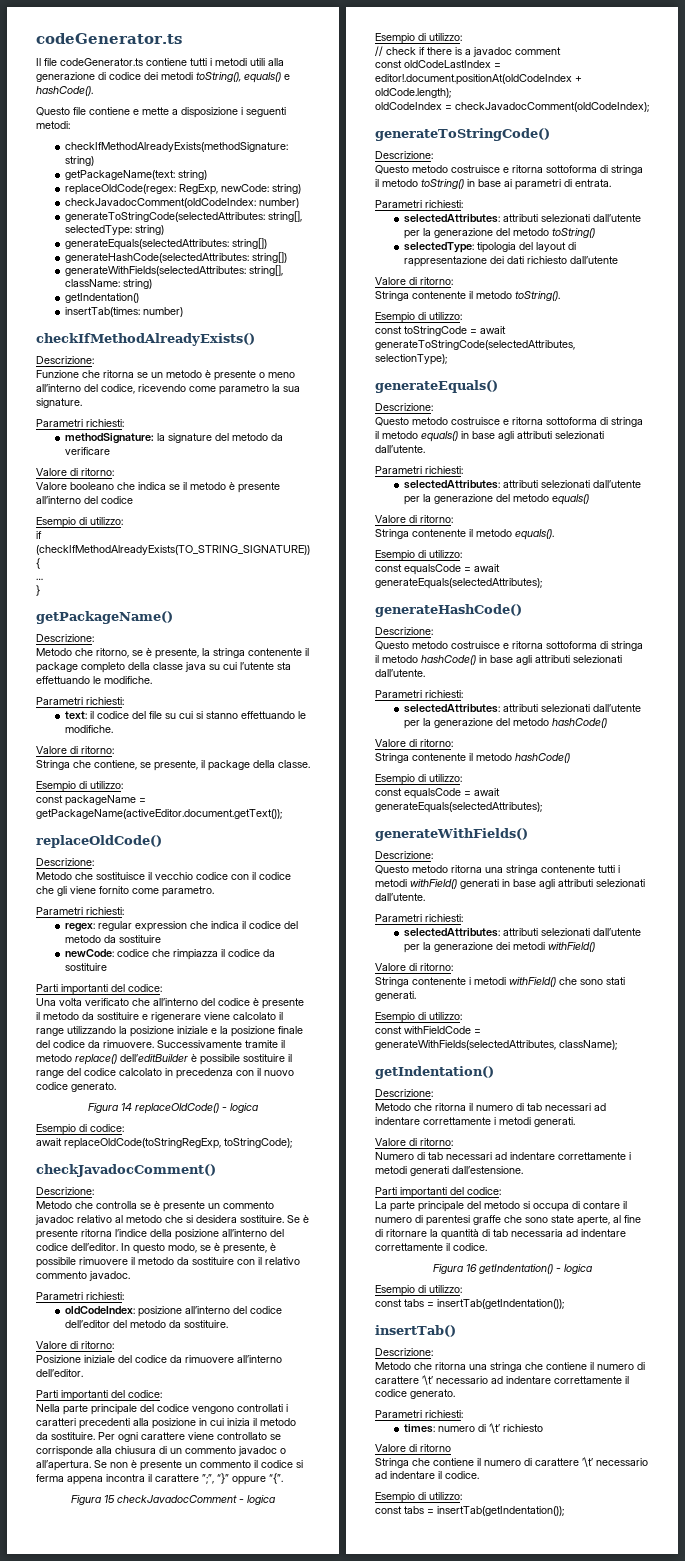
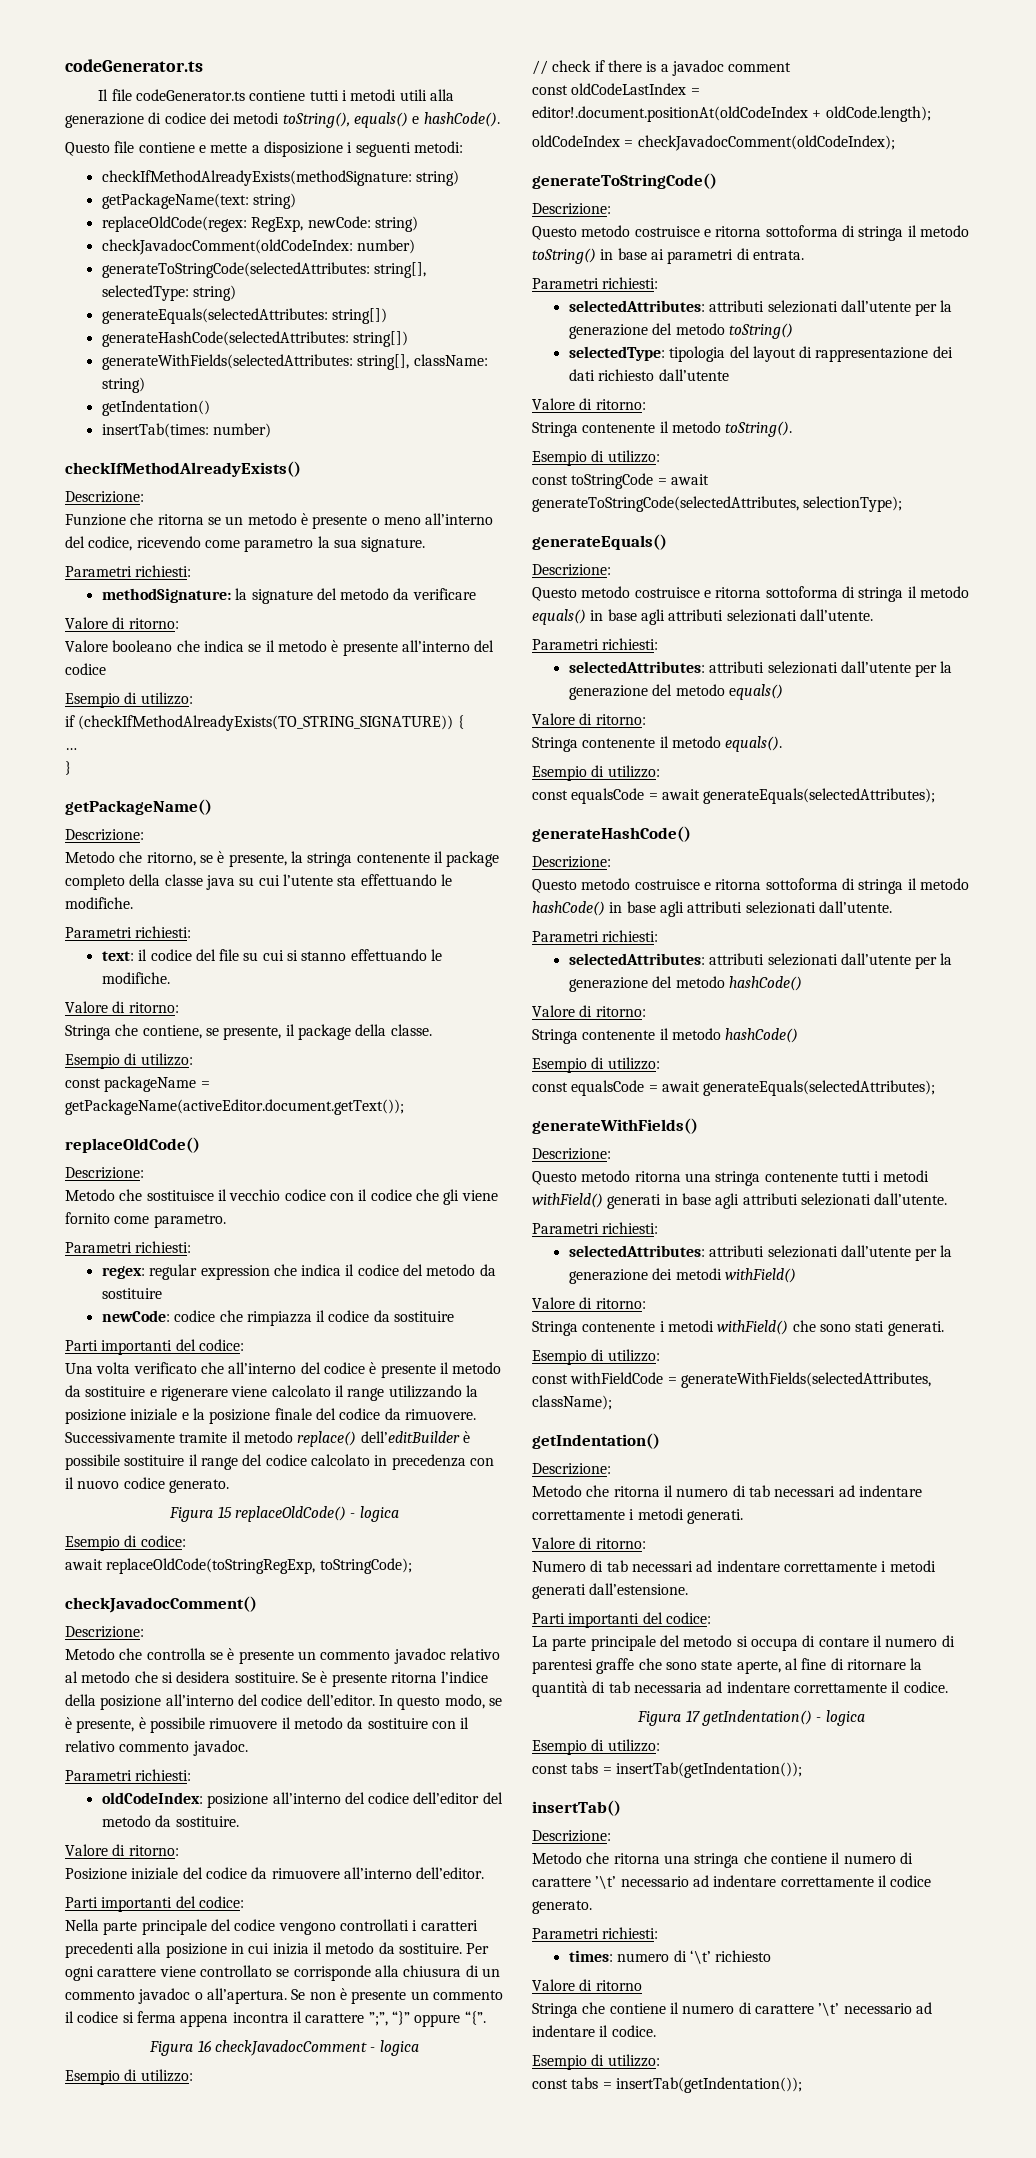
- Figura 14 replaceOldCode() - logica
+ Figura 15 replaceOldCode() - logica
- Figura 15 checkJavadocComment - logica
+ Figura 16 checkJavadocComment - logica
- Figura 16 getIndentation() - logica
+ Figura 17 getIndentation() - logica

